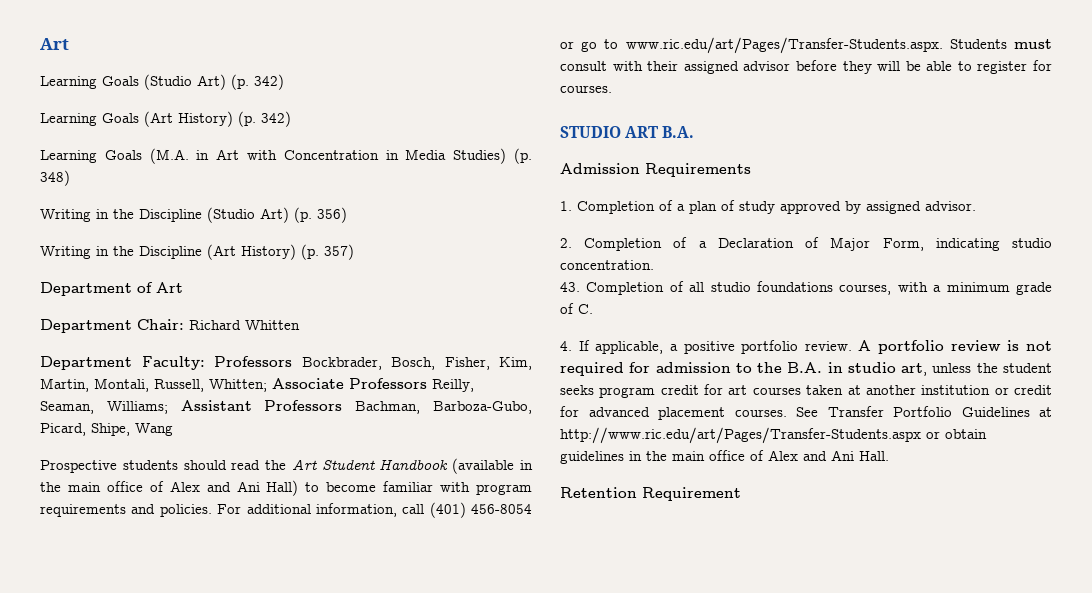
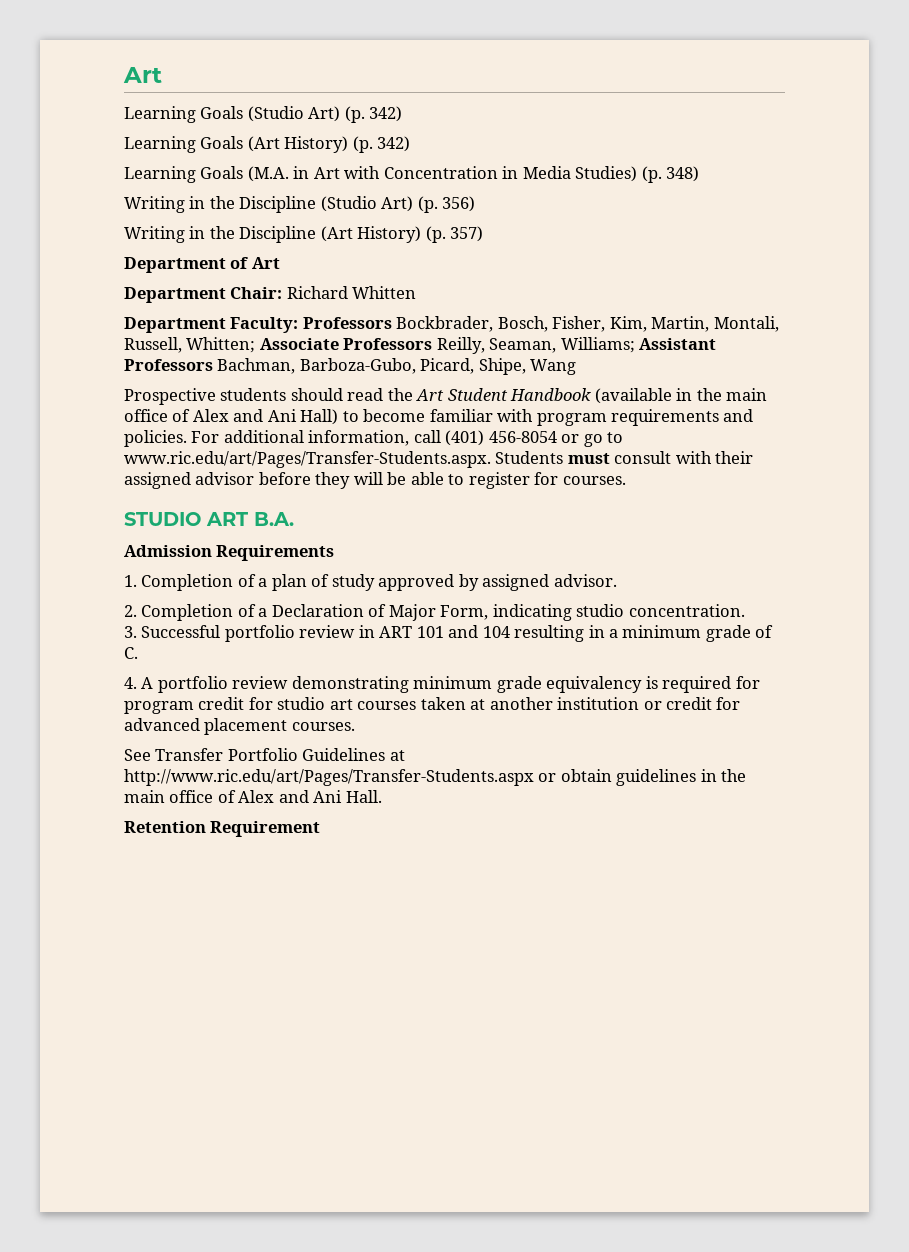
- 43. Completion of all studio foundations courses, with a minimum grade of C.
+ 3. Successful portfolio review in ART 101 and 104 resulting in a minimum grade of C.
- 4. If applicable, a positive portfolio review. A portfolio review is not required for admission to the B.A. in studio art, unless the student seeks program credit for art courses taken at another institution or credit for advanced placement courses. See Transfer Portfolio Guidelines at http://www.ric.edu/art/Pages/Transfer-Students.aspx or obtain guidelines in the main office of Alex and Ani Hall.
+ 4. A portfolio review demonstrating minimum grade equivalency is required for program credit for studio art courses taken at another institution or credit for advanced placement courses.
+ See Transfer Portfolio Guidelines at http://www.ric.edu/art/Pages/Transfer-Students.aspx or obtain guidelines in the main office of Alex and Ani Hall.

